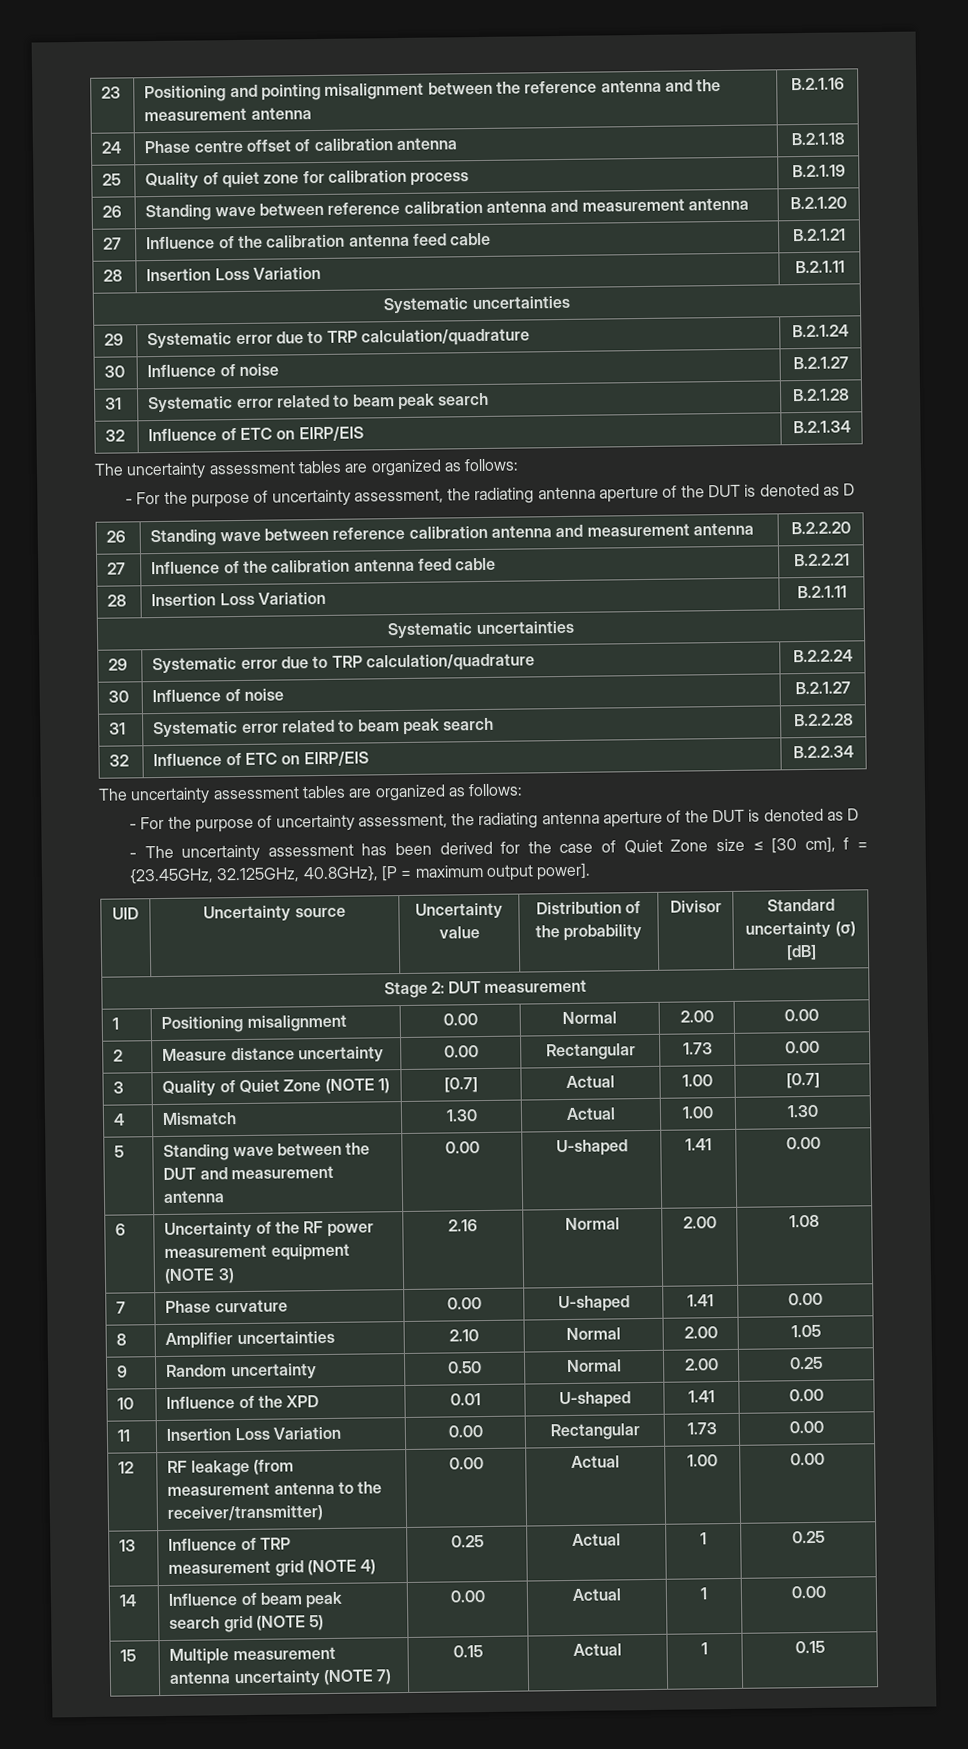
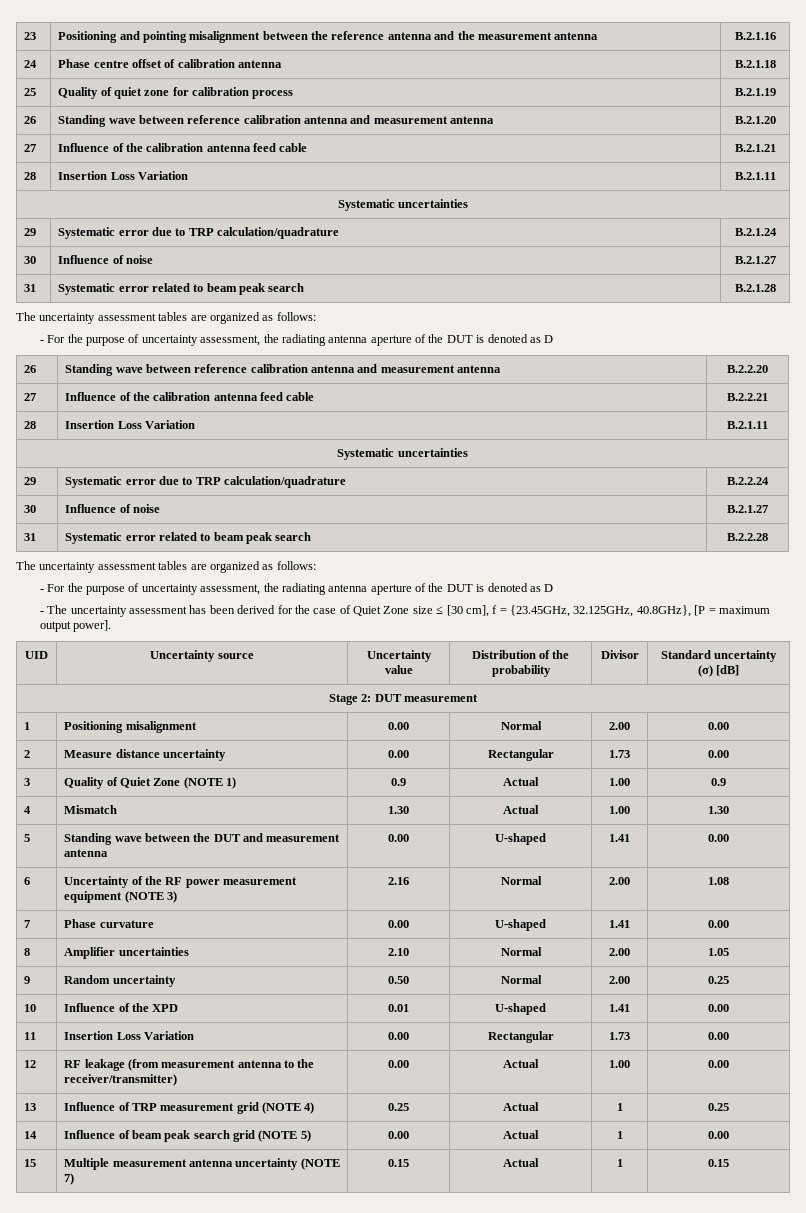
- 32 | Influence of ETC on EIRP/EIS | B.2.1.34
- 32 | Influence of ETC on EIRP/EIS | B.2.2.34
- 3 | Quality of Quiet Zone (NOTE 1) | [0.7] | Actual | 1.00 | [0.7]
+ 3 | Quality of Quiet Zone (NOTE 1) | 0.9 | Actual | 1.00 | 0.9

